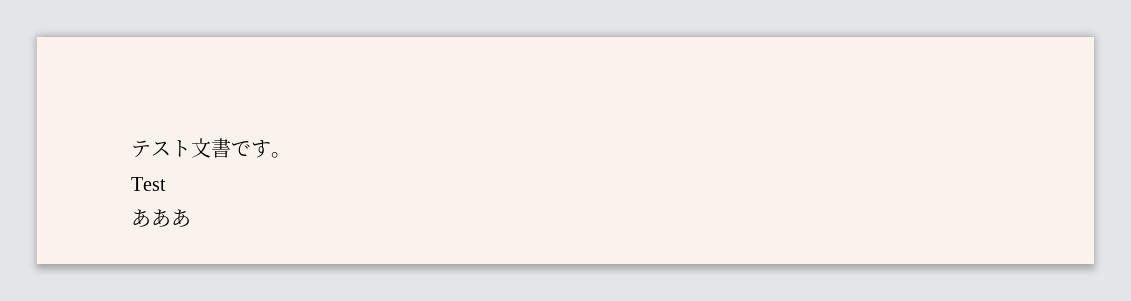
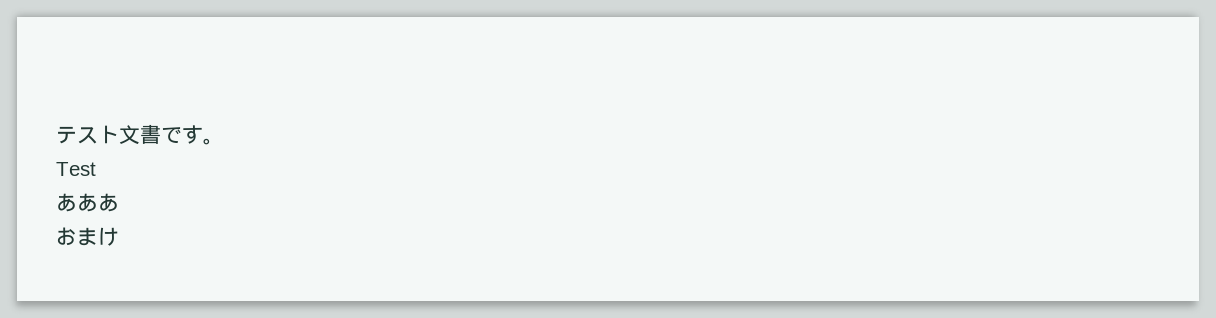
+ おまけ

